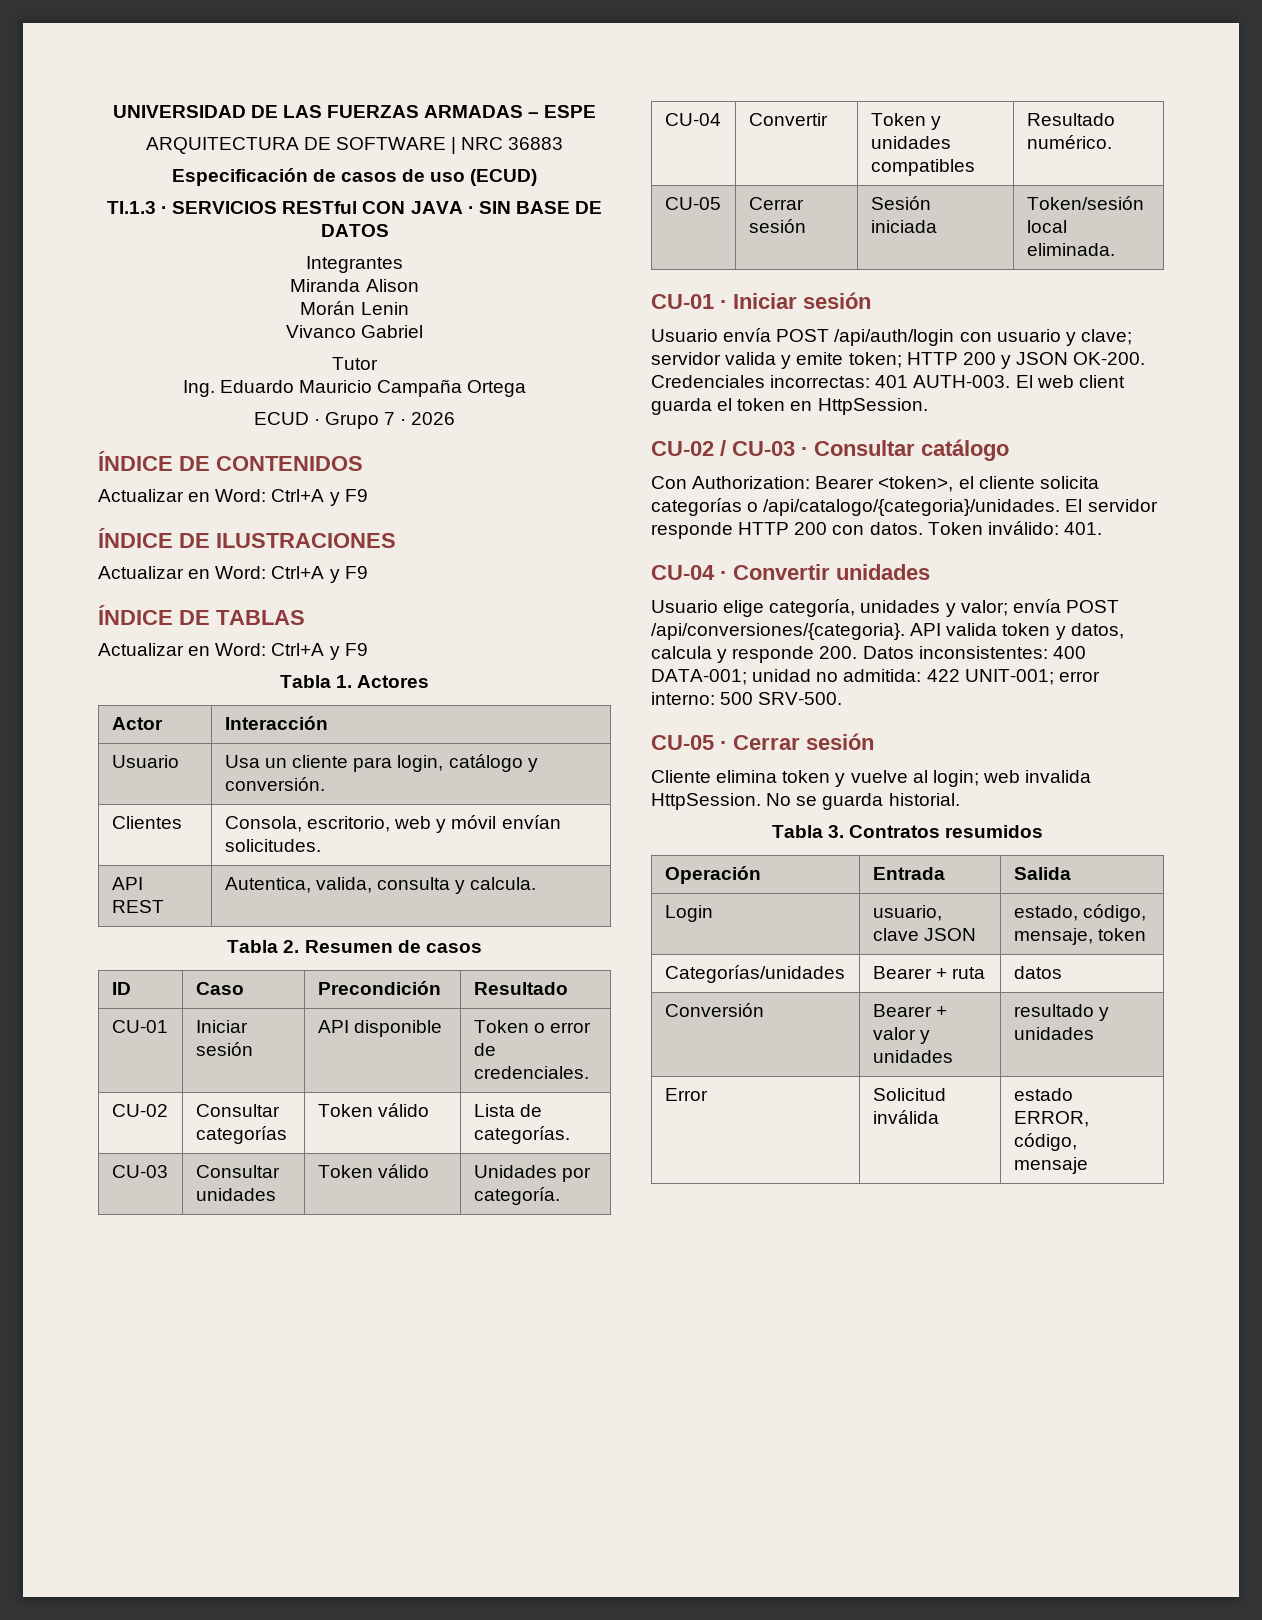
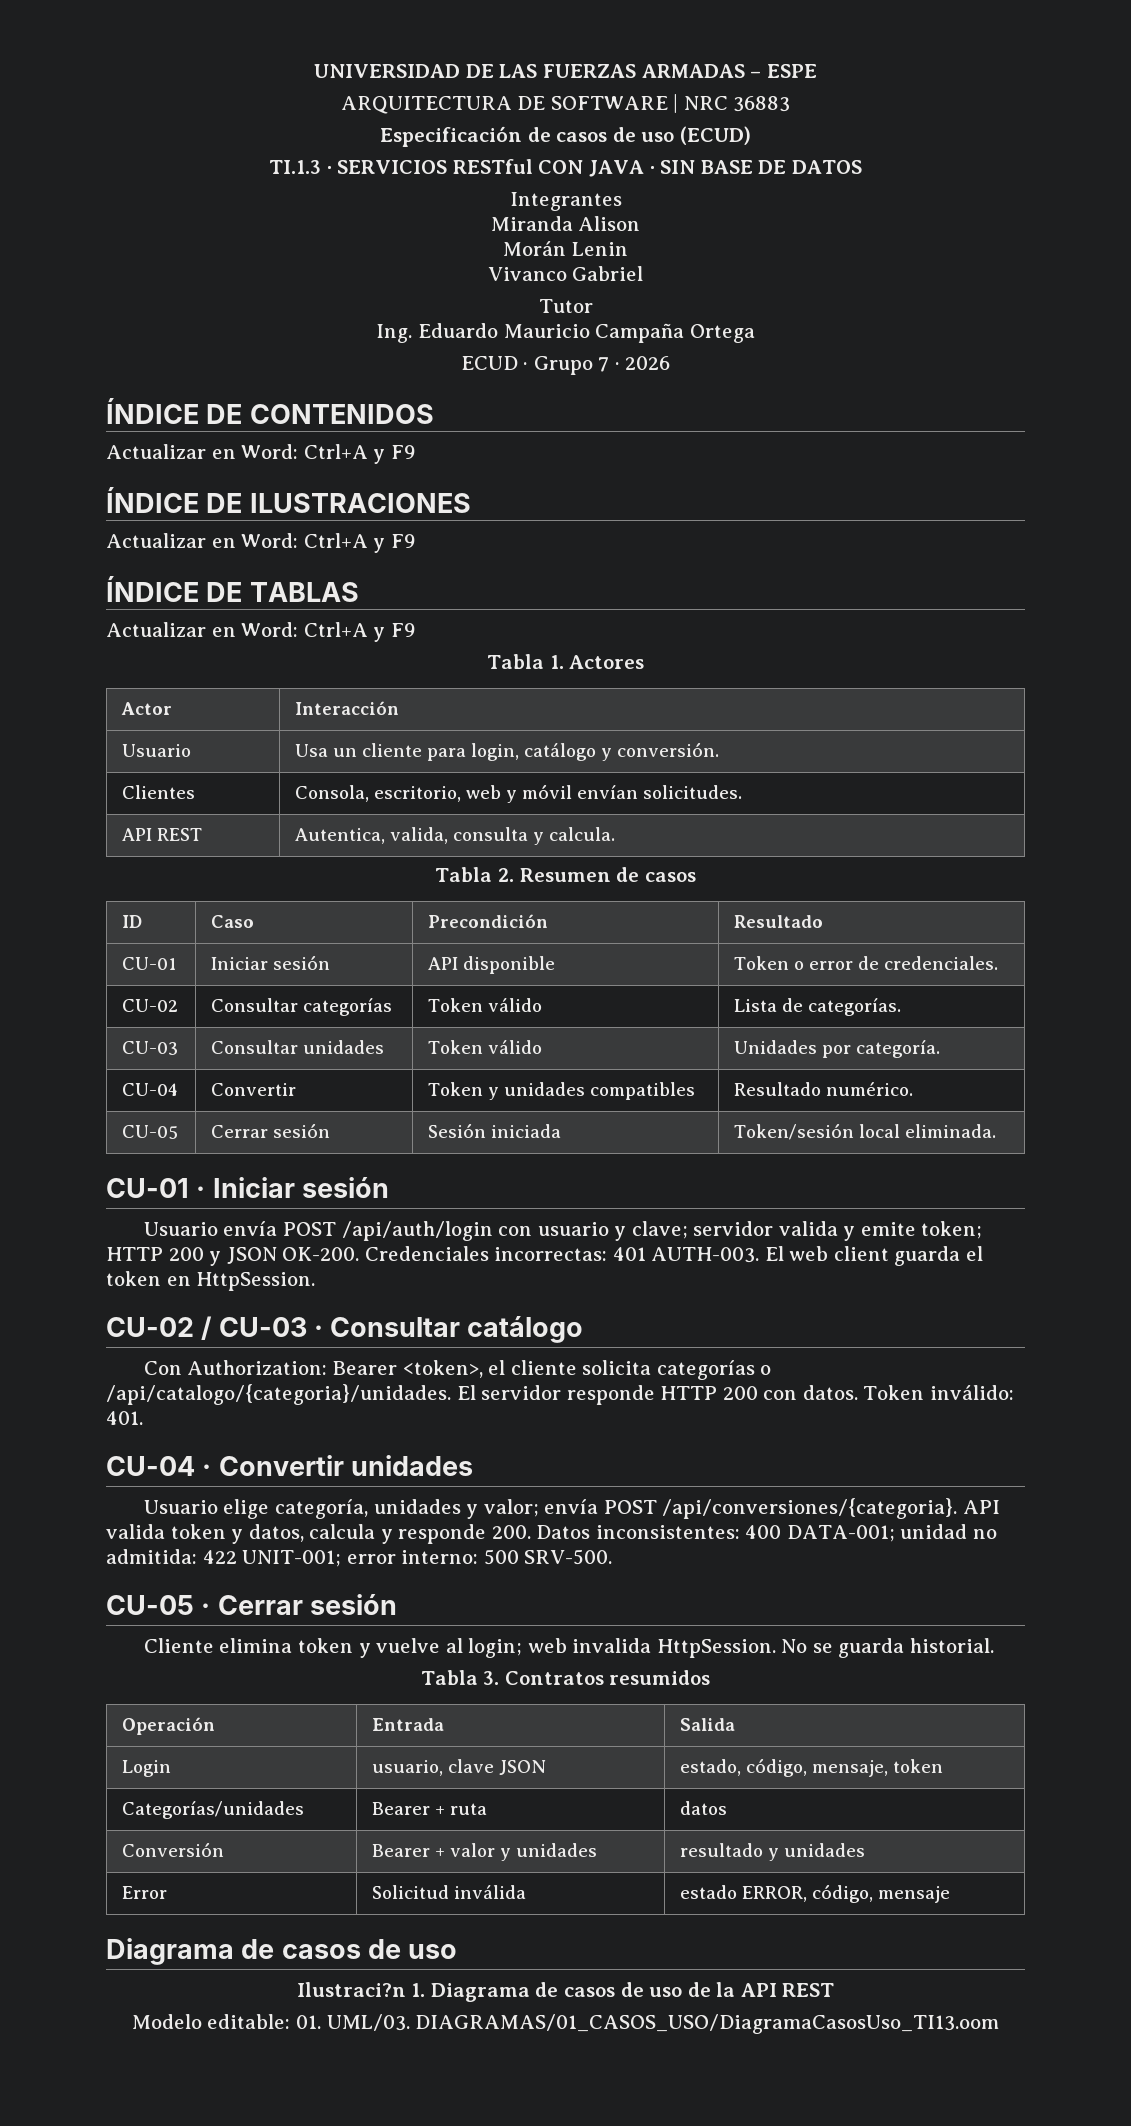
  Error | Solicitud inválida | estado ERROR, código, mensaje
+ Diagrama de casos de uso
+ Ilustraci?n 1. Diagrama de casos de uso de la API REST
+ Modelo editable: 01. UML/03. DIAGRAMAS/01_CASOS_USO/DiagramaCasosUso_TI13.oom

